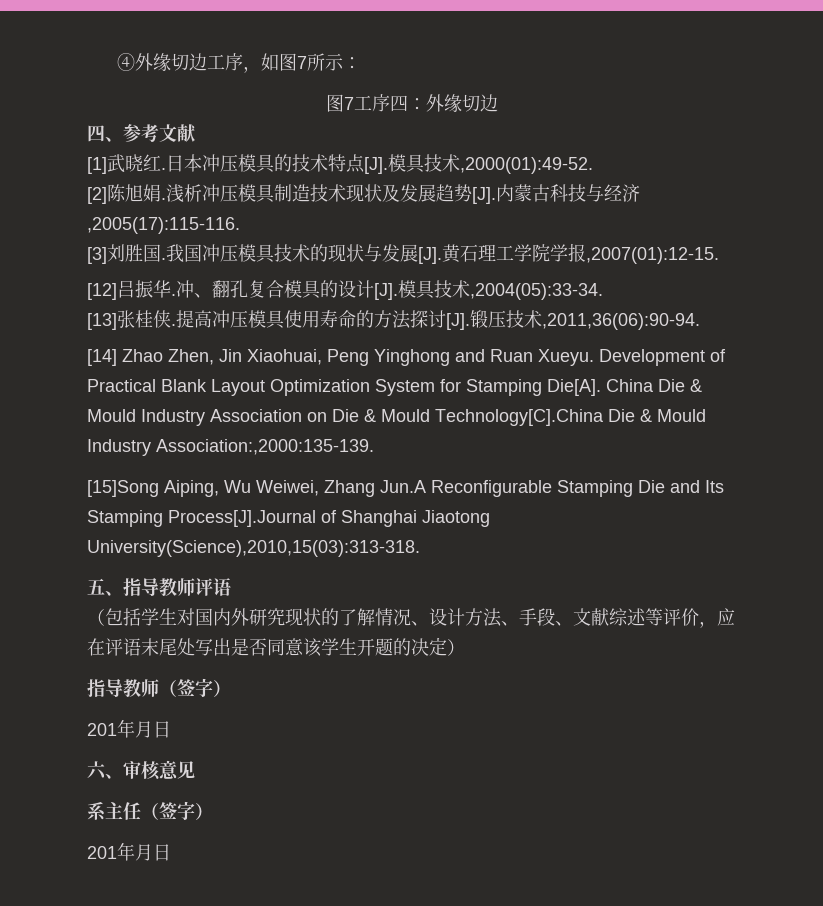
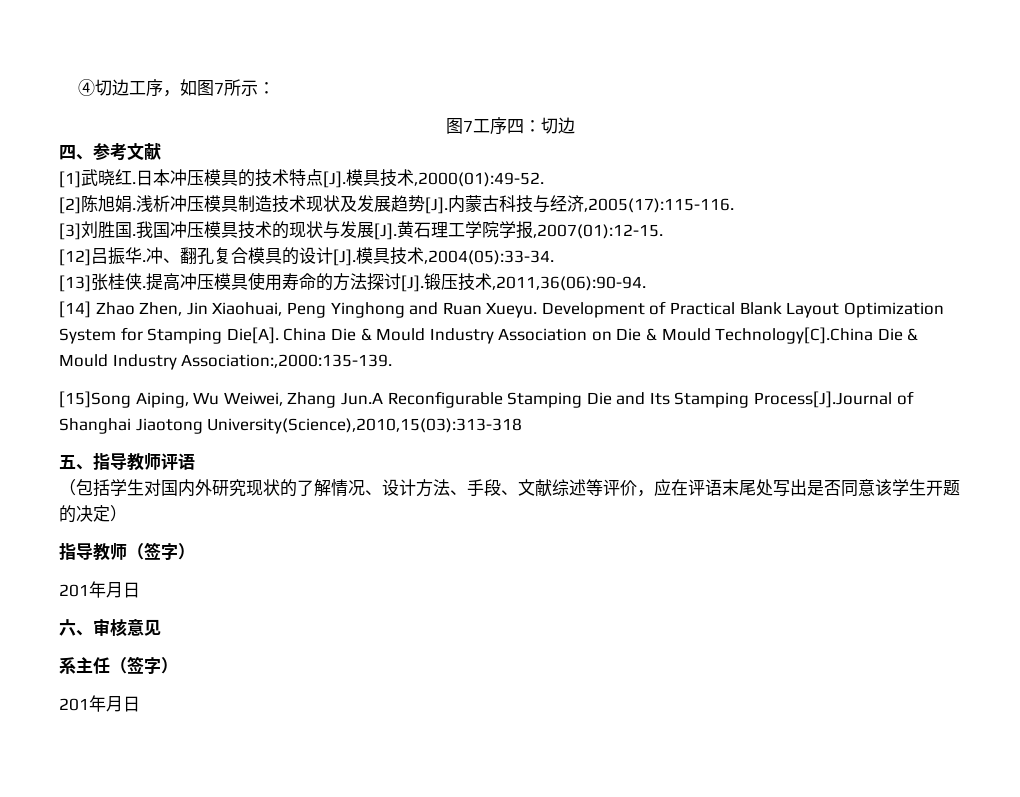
- ④外缘切边工序，如图7所示：
+ ④切边工序，如图7所示：
- 图7工序四：外缘切边
+ 图7工序四：切边
- [15]Song Aiping, Wu Weiwei, Zhang Jun.A Reconfigurable Stamping Die and Its Stamping Process[J].Journal of Shanghai Jiaotong University(Science),2010,15(03):313-318.
+ [15]Song Aiping, Wu Weiwei, Zhang Jun.A Reconfigurable Stamping Die and Its Stamping Process[J].Journal of Shanghai Jiaotong University(Science),2010,15(03):313-318

